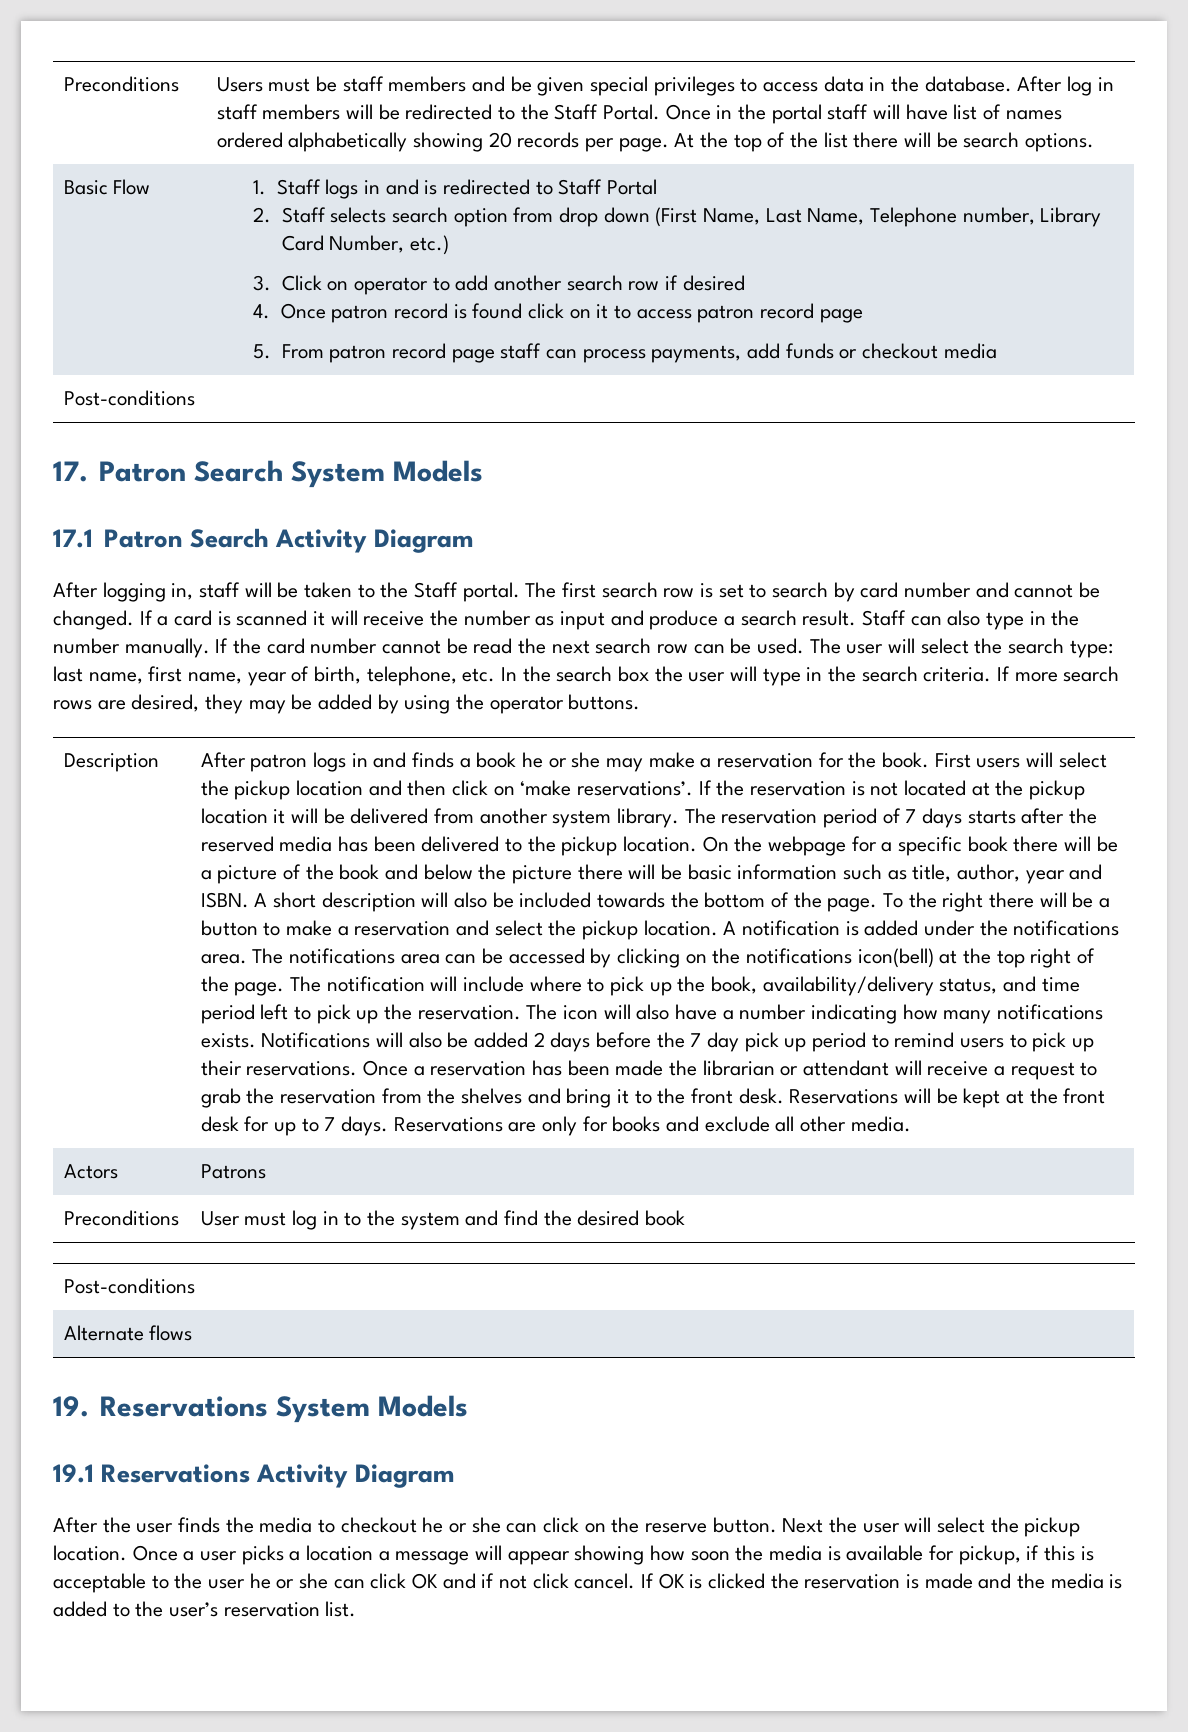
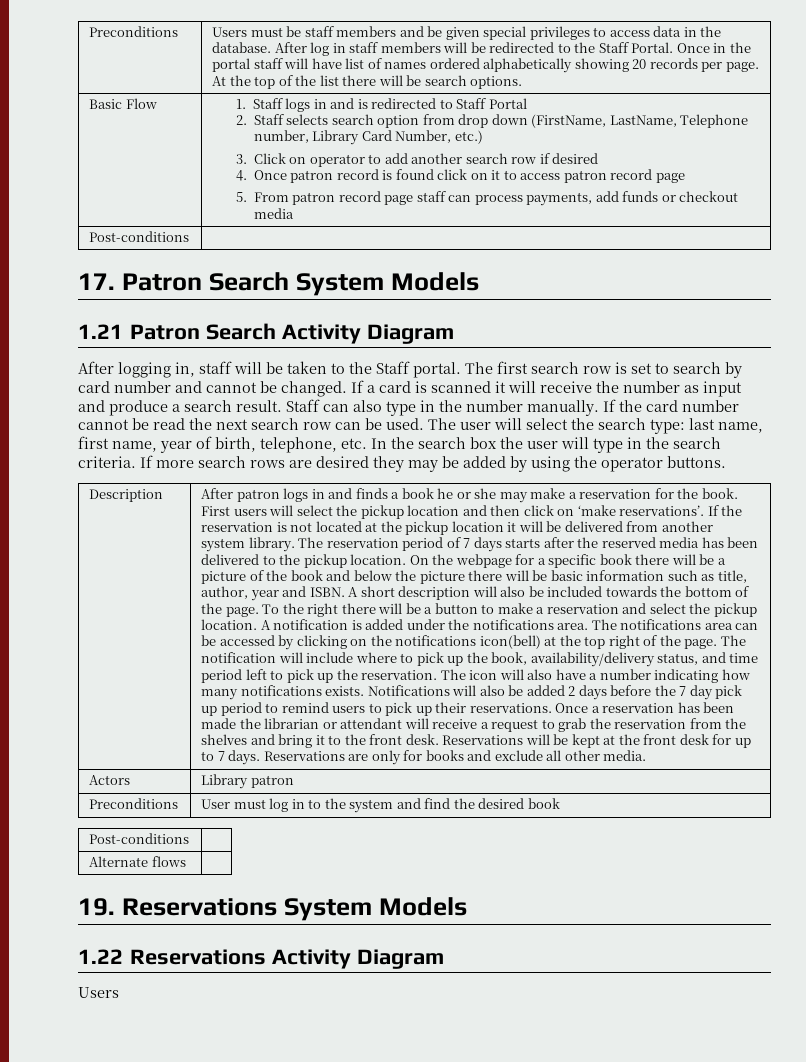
- 2. Staff selects search option from drop down (First Name, Last Name, Telephone number, Library Card Number, etc.)
+ 2. Staff selects search option from drop down (FirstName, LastName, Telephone number, Library Card Number, etc.)
- 17.1 Patron Search Activity Diagram
+ 1.21 Patron Search Activity Diagram
- If more search rows are desired, they may be added by using the operator buttons.
+ If more search rows are desired they may be added by using the operator buttons.
- Actors | Patrons
+ Actors | Library patron
- 19.1 Reservations Activity Diagram
- After the user finds the media to checkout he or she can click on the reserve button. Next the user will select the pickup location. Once a user picks a location a message will appear showing how soon the media is available for pickup, if this is acceptable to the user he or she can click OK and if not click cancel. If OK is clicked the reservation is made and the media is added to the user’s reservation list.
+ 1.22 Reservations Activity Diagram
+ Users

